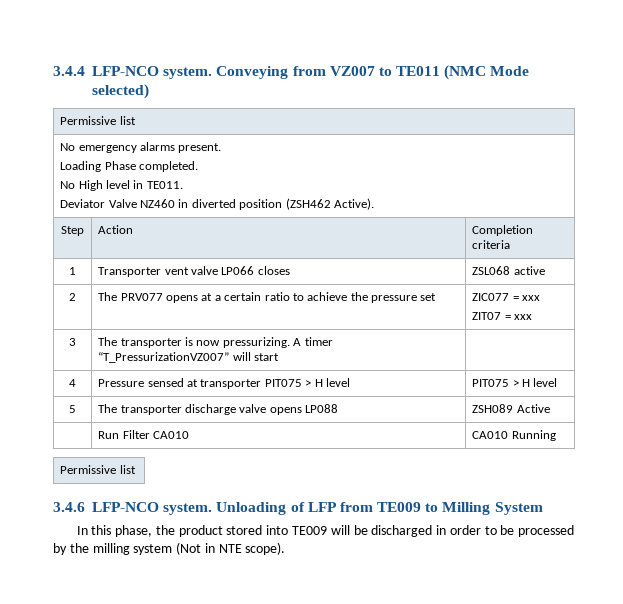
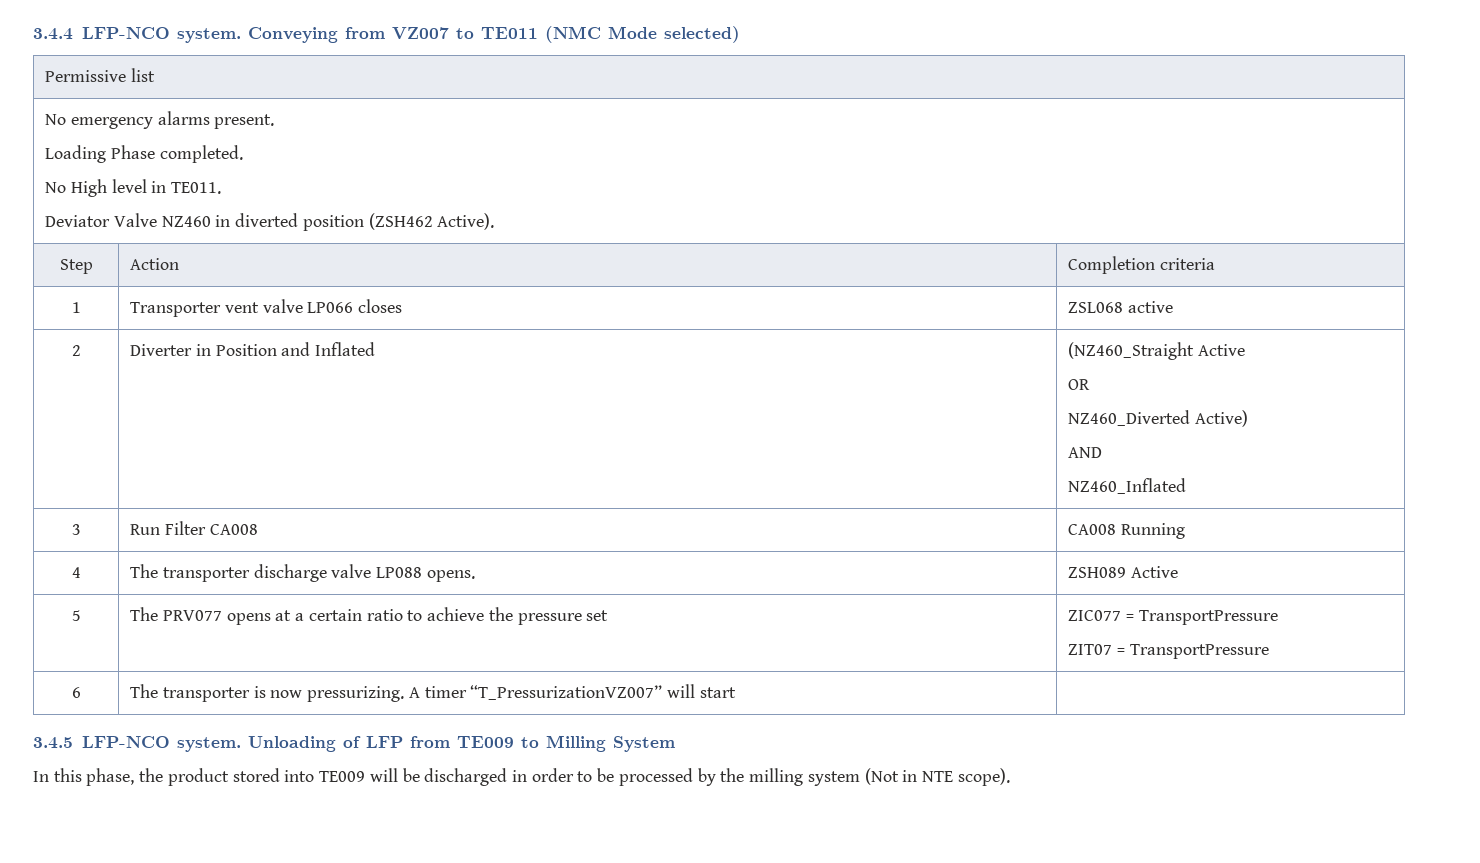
- 2 | The PRV077 opens at a certain ratio to achieve the pressure set | ZIC077 = xxx
- ZIT07 = xxx
- 3 | The transporter is now pressurizing. A timer “T_PressurizationVZ007” will start |
+ 2 | Diverter in Position and Inflated | (NZ460_Straight Active
+ OR
+ NZ460_Diverted Active)
+ AND
+ NZ460_Inflated
+ 3 | Run Filter CA008 | CA008 Running
+ 4 | The transporter discharge valve LP088 opens. | ZSH089 Active
+ 5 | The PRV077 opens at a certain ratio to achieve the pressure set | ZIC077 = TransportPressure
+ ZIT07 = TransportPressure
+ 6 | The transporter is now pressurizing. A timer “T_PressurizationVZ007” will start |
- 4 | Pressure sensed at transporter PIT075 > H level | PIT075 > H level
- 5 | The transporter discharge valve opens LP088 | ZSH089 Active
- | Run Filter CA010 | CA010 Running
- Permissive list
- 3.4.6 LFP-NCO system.
+ 3.4.5 LFP-NCO system.

